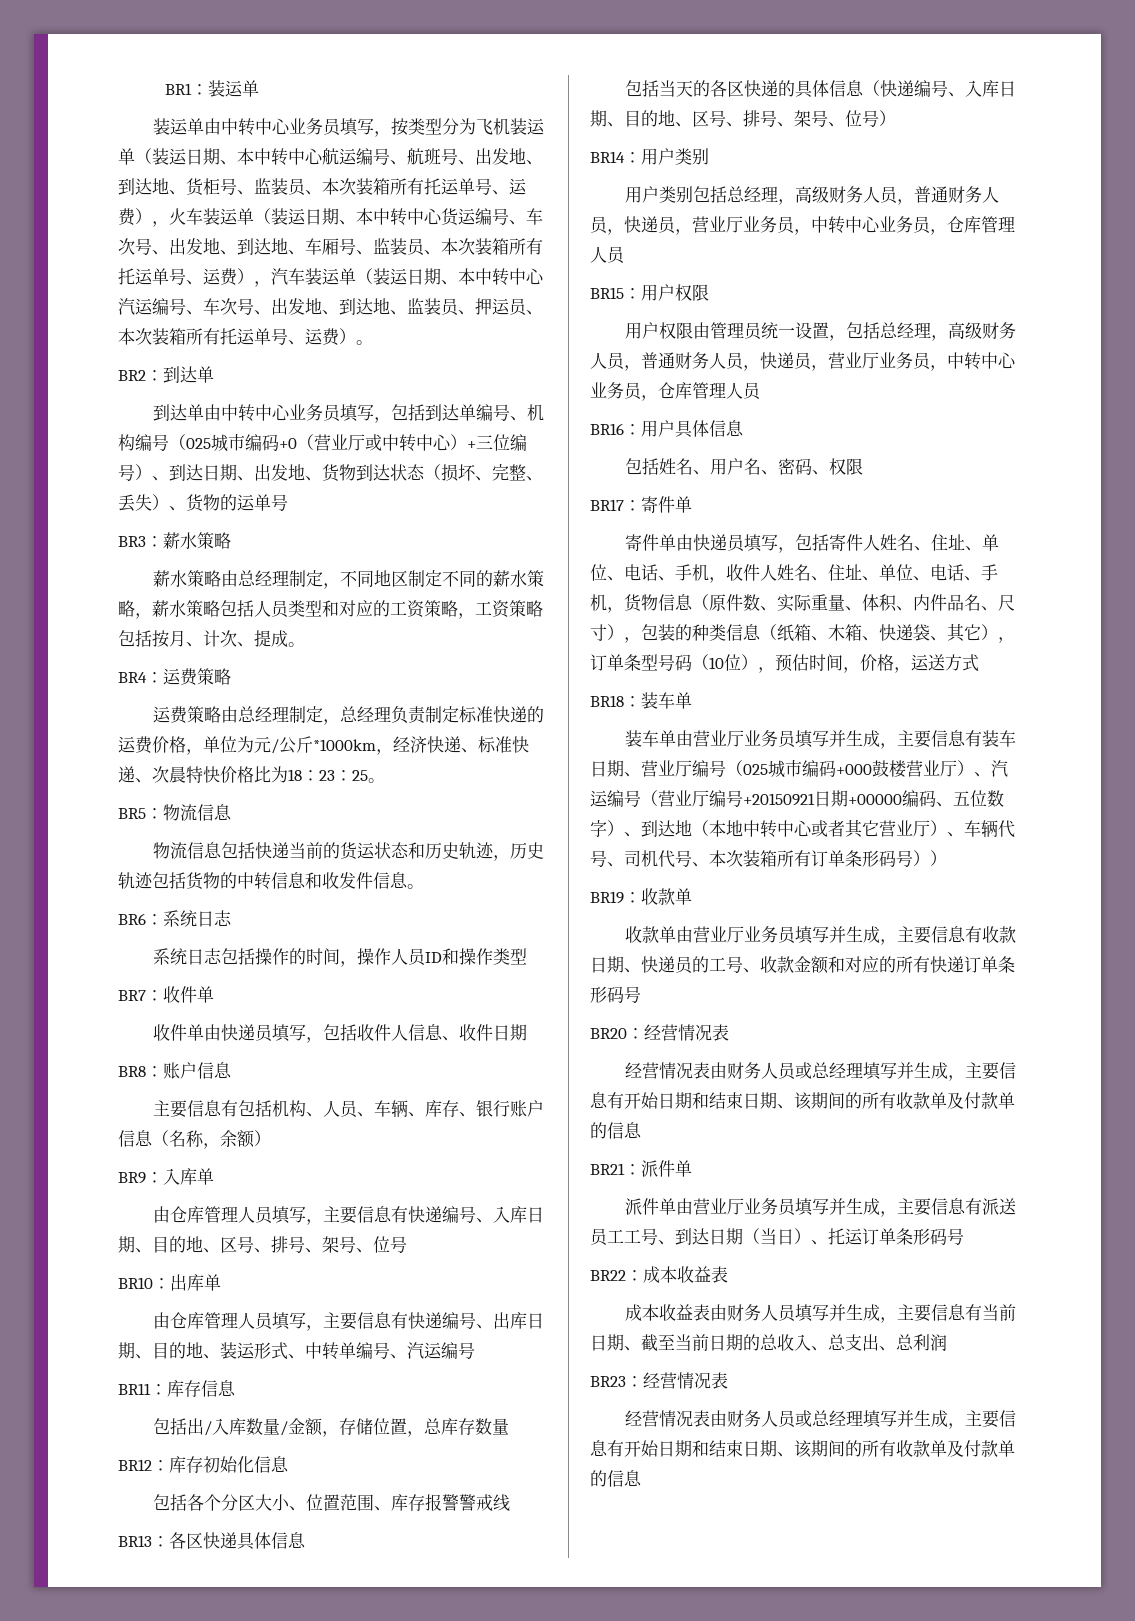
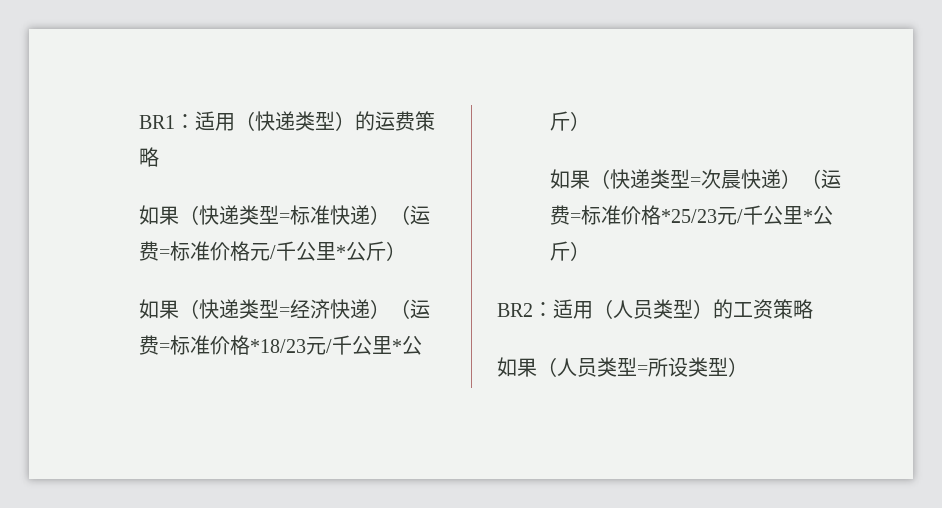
- BR1：装运单
- 装运单由中转中心业务员填写，按类型分为飞机装运单（装运日期、本中转中心航运编号、航班号、出发地、到达地、货柜号、监装员、本次装箱所有托运单号、运费），火车装运单（装运日期、本中转中心货运编号、车次号、出发地、到达地、车厢号、监装员、本次装箱所有托运单号、运费），汽车装运单（装运日期、本中转中心汽运编号、车次号、出发地、到达地、监装员、押运员、本次装箱所有托运单号、运费）。
- BR2：到达单
- 到达单由中转中心业务员填写，包括到达单编号、机构编号（025城市编码+0（营业厅或中转中心）+三位编号）、到达日期、出发地、货物到达状态（损坏、完整、丢失）、货物的运单号
- BR3：薪水策略
- 薪水策略由总经理制定，不同地区制定不同的薪水策略，薪水策略包括人员类型和对应的工资策略，工资策略包括按月、计次、提成。
- BR4：运费策略
- 运费策略由总经理制定，总经理负责制定标准快递的运费价格，单位为元/公斤*1000km，经济快递、标准快递、次晨特快价格比为18：23：25。
- BR5：物流信息
- 物流信息包括快递当前的货运状态和历史轨迹，历史轨迹包括货物的中转信息和收发件信息。
- BR6：系统日志
- 系统日志包括操作的时间，操作人员ID和操作类型
- BR7：收件单
- 收件单由快递员填写，包括收件人信息、收件日期
- BR8：账户信息
- 主要信息有包括机构、人员、车辆、库存、银行账户信息（名称，余额）
- BR9：入库单
- 由仓库管理人员填写，主要信息有快递编号、入库日期、目的地、区号、排号、架号、位号
- BR10：出库单
- 由仓库管理人员填写，主要信息有快递编号、出库日期、目的地、装运形式、中转单编号、汽运编号
- BR11：库存信息
- 包括出/入库数量/金额，存储位置，总库存数量
- BR12：库存初始化信息
- 包括各个分区大小、位置范围、库存报警警戒线
- BR13：各区快递具体信息
- 包括当天的各区快递的具体信息（快递编号、入库日期、目的地、区号、排号、架号、位号）
- BR14：用户类别
- 用户类别包括总经理，高级财务人员，普通财务人员，快递员，营业厅业务员，中转中心业务员，仓库管理人员
- BR15：用户权限
- 用户权限由管理员统一设置，包括总经理，高级财务人员，普通财务人员，快递员，营业厅业务员，中转中心业务员，仓库管理人员
- BR16：用户具体信息
- 包括姓名、用户名、密码、权限
- BR17：寄件单
- 寄件单由快递员填写，包括寄件人姓名、住址、单位、电话、手机，收件人姓名、住址、单位、电话、手机，货物信息（原件数、实际重量、体积、内件品名、尺寸），包装的种类信息（纸箱、木箱、快递袋、其它），订单条型号码（10位），预估时间，价格，运送方式
- BR18：装车单
- 装车单由营业厅业务员填写并生成，主要信息有装车日期、营业厅编号（025城市编码+000鼓楼营业厅）、汽运编号（营业厅编号+20150921日期+00000编码、五位数字）、到达地（本地中转中心或者其它营业厅）、车辆代号、司机代号、本次装箱所有订单条形码号））
- BR19：收款单
- 收款单由营业厅业务员填写并生成，主要信息有收款日期、快递员的工号、收款金额和对应的所有快递订单条形码号
- BR20：经营情况表
- 经营情况表由财务人员或总经理填写并生成，主要信息有开始日期和结束日期、该期间的所有收款单及付款单的信息
- BR21：派件单
- 派件单由营业厅业务员填写并生成，主要信息有派送员工工号、到达日期（当日）、托运订单条形码号
- BR22：成本收益表
- 成本收益表由财务人员填写并生成，主要信息有当前日期、截至当前日期的总收入、总支出、总利润
- BR23：经营情况表
- 经营情况表由财务人员或总经理填写并生成，主要信息有开始日期和结束日期、该期间的所有收款单及付款单的信息
+ BR1：适用（快递类型）的运费策略
+ 如果（快递类型=标准快递）（运费=标准价格元/千公里*公斤）
+ 如果（快递类型=经济快递）（运费=标准价格*18/23元/千公里*公斤）
+ 如果（快递类型=次晨快递）（运费=标准价格*25/23元/千公里*公斤）
+ BR2：适用（人员类型）的工资策略
+ 如果（人员类型=所设类型）

